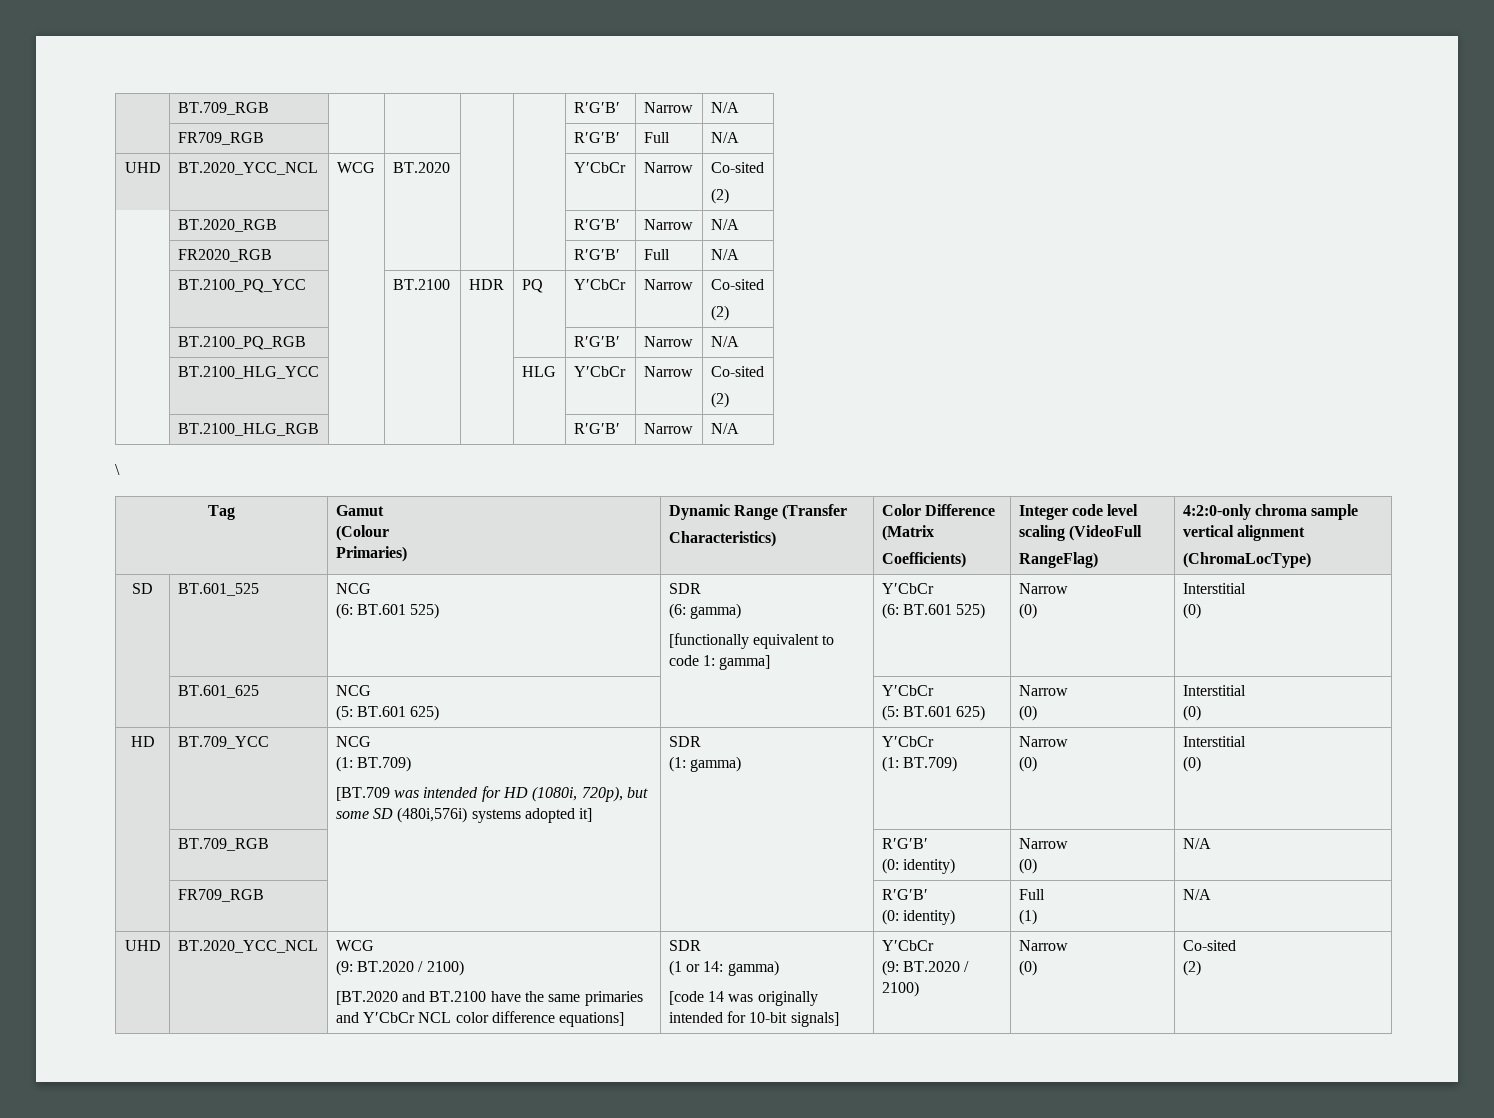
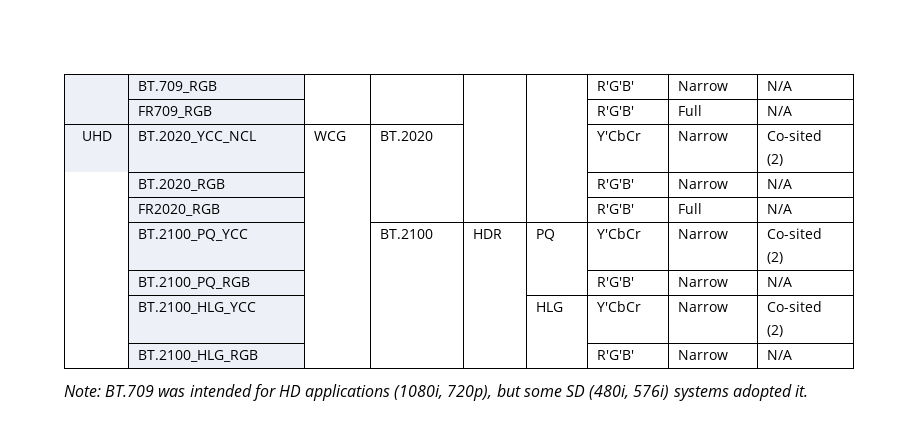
- \
- Tag | Gamut
- (Colour
- Primaries) | Dynamic Range (Transfer
- Characteristics) | Color Difference (Matrix
- Coefficients) | Integer code level scaling (VideoFull
- RangeFlag) | 4:2:0-only chroma sample vertical alignment
- (ChromaLocType)
- SD | BT.601_525 | NCG
- (6: BT.601 525) | SDR
- (6: gamma)
- [functionally equivalent to code 1: gamma] | Y′CbCr
- (6: BT.601 525) | Narrow
- (0) | Interstitial
- (0)
- | BT.601_625 | NCG
- (5: BT.601 625) | | Y′CbCr
- (5: BT.601 625) | Narrow
- (0) | Interstitial
- (0)
- HD | BT.709_YCC | NCG
- (1: BT.709)
- [BT.709 was intended for HD (1080i, 720p), but some SD (480i,576i) systems adopted it] | SDR
- (1: gamma) | Y′CbCr
- (1: BT.709) | Narrow
- (0) | Interstitial
- (0)
- | BT.709_RGB | | | R′G′B′
- (0: identity) | Narrow
- (0) | N/A
- | FR709_RGB | | | R′G′B′
- (0: identity) | Full
- (1) | N/A
- UHD | BT.2020_YCC_NCL | WCG
- (9: BT.2020 / 2100)
- [BT.2020 and BT.2100 have the same primaries and Y′CbCr NCL color difference equations] | SDR
- (1 or 14: gamma)
- [code 14 was originally intended for 10-bit signals] | Y′CbCr
- (9: BT.2020 / 2100) | Narrow
- (0) | Co-sited
- (2)
+ Note: BT.709 was intended for HD applications (1080i, 720p), but some SD (480i, 576i) systems adopted it.

